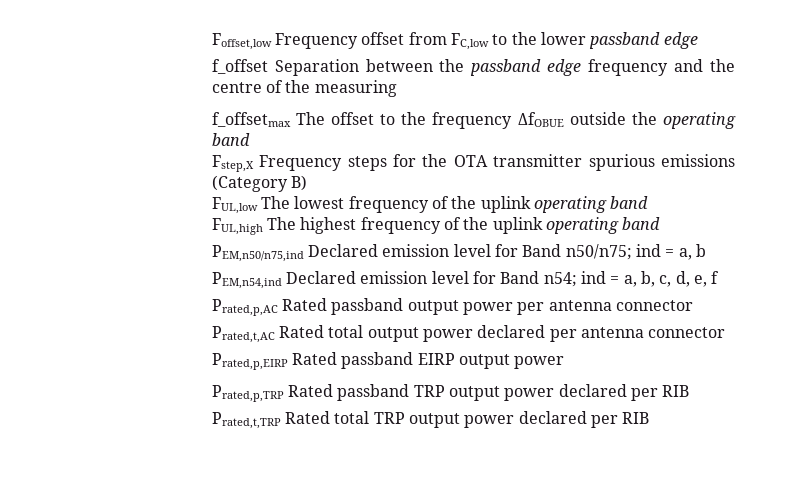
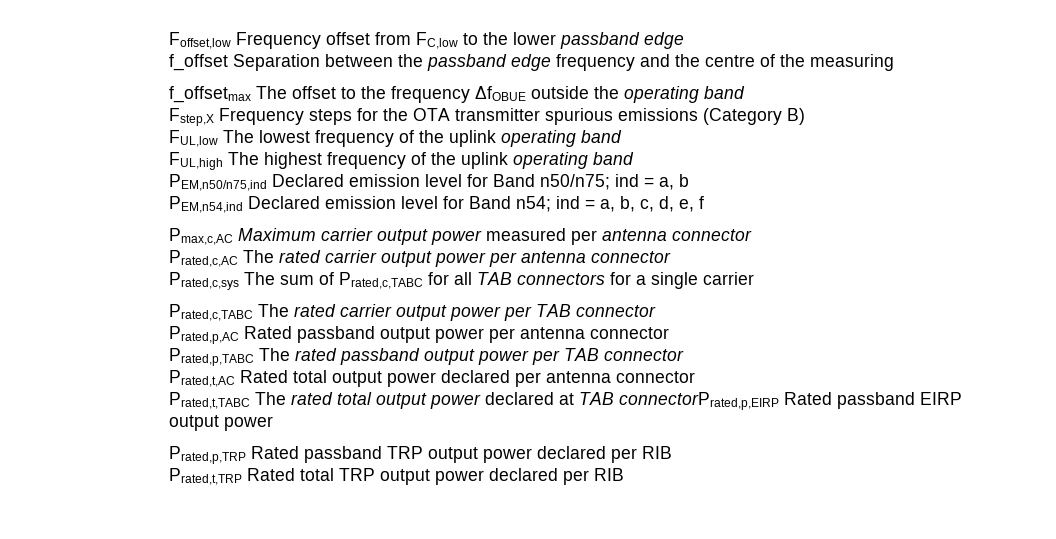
+ Pmax,c,AC Maximum carrier output power measured per antenna connector
+ Prated,c,AC The rated carrier output power per antenna connector
+ Prated,c,sys The sum of Prated,c,TABC for all TAB connectors for a single carrier
+ Prated,c,TABC The rated carrier output power per TAB connector
+ Prated,p,TABC The rated passband output power per TAB connector
- Prated,p,EIRP Rated passband EIRP output power
+ Prated,t,TABC The rated total output power declared at TAB connectorPrated,p,EIRP Rated passband EIRP output power

